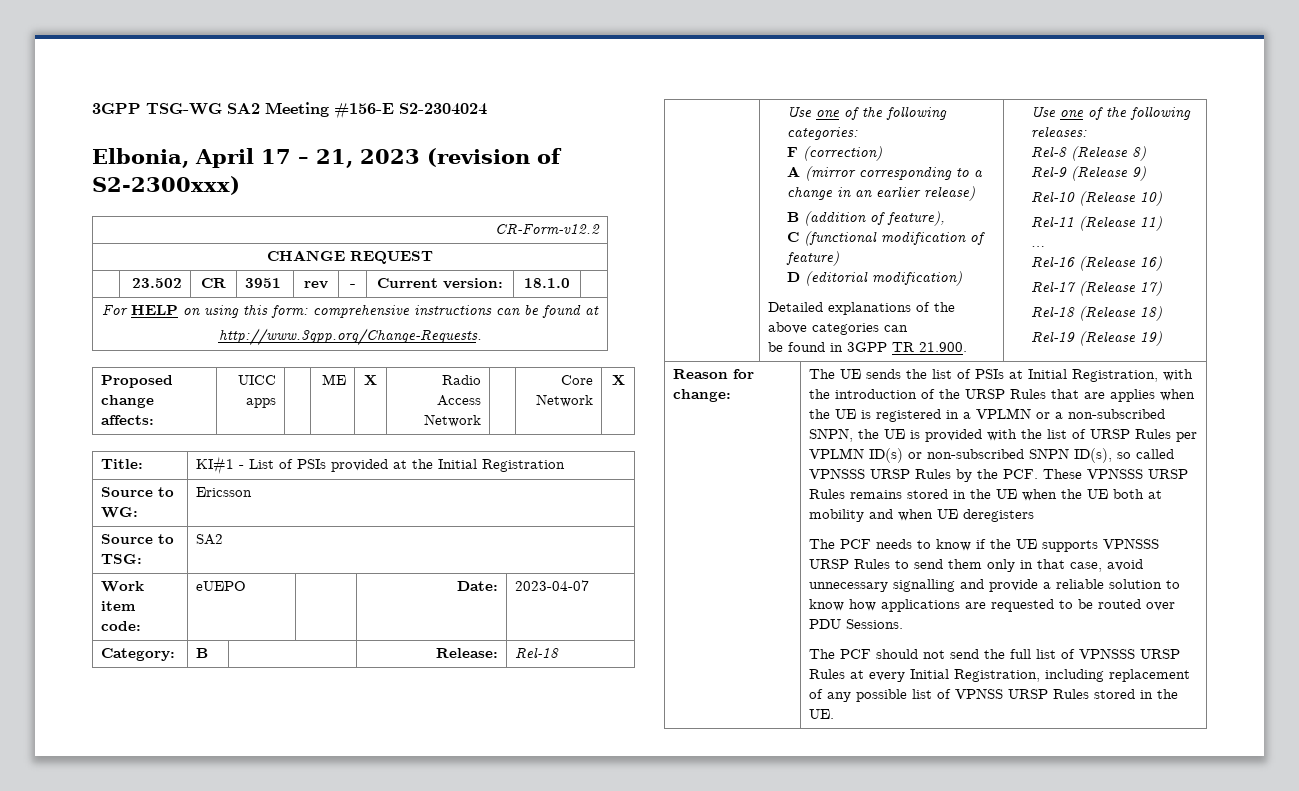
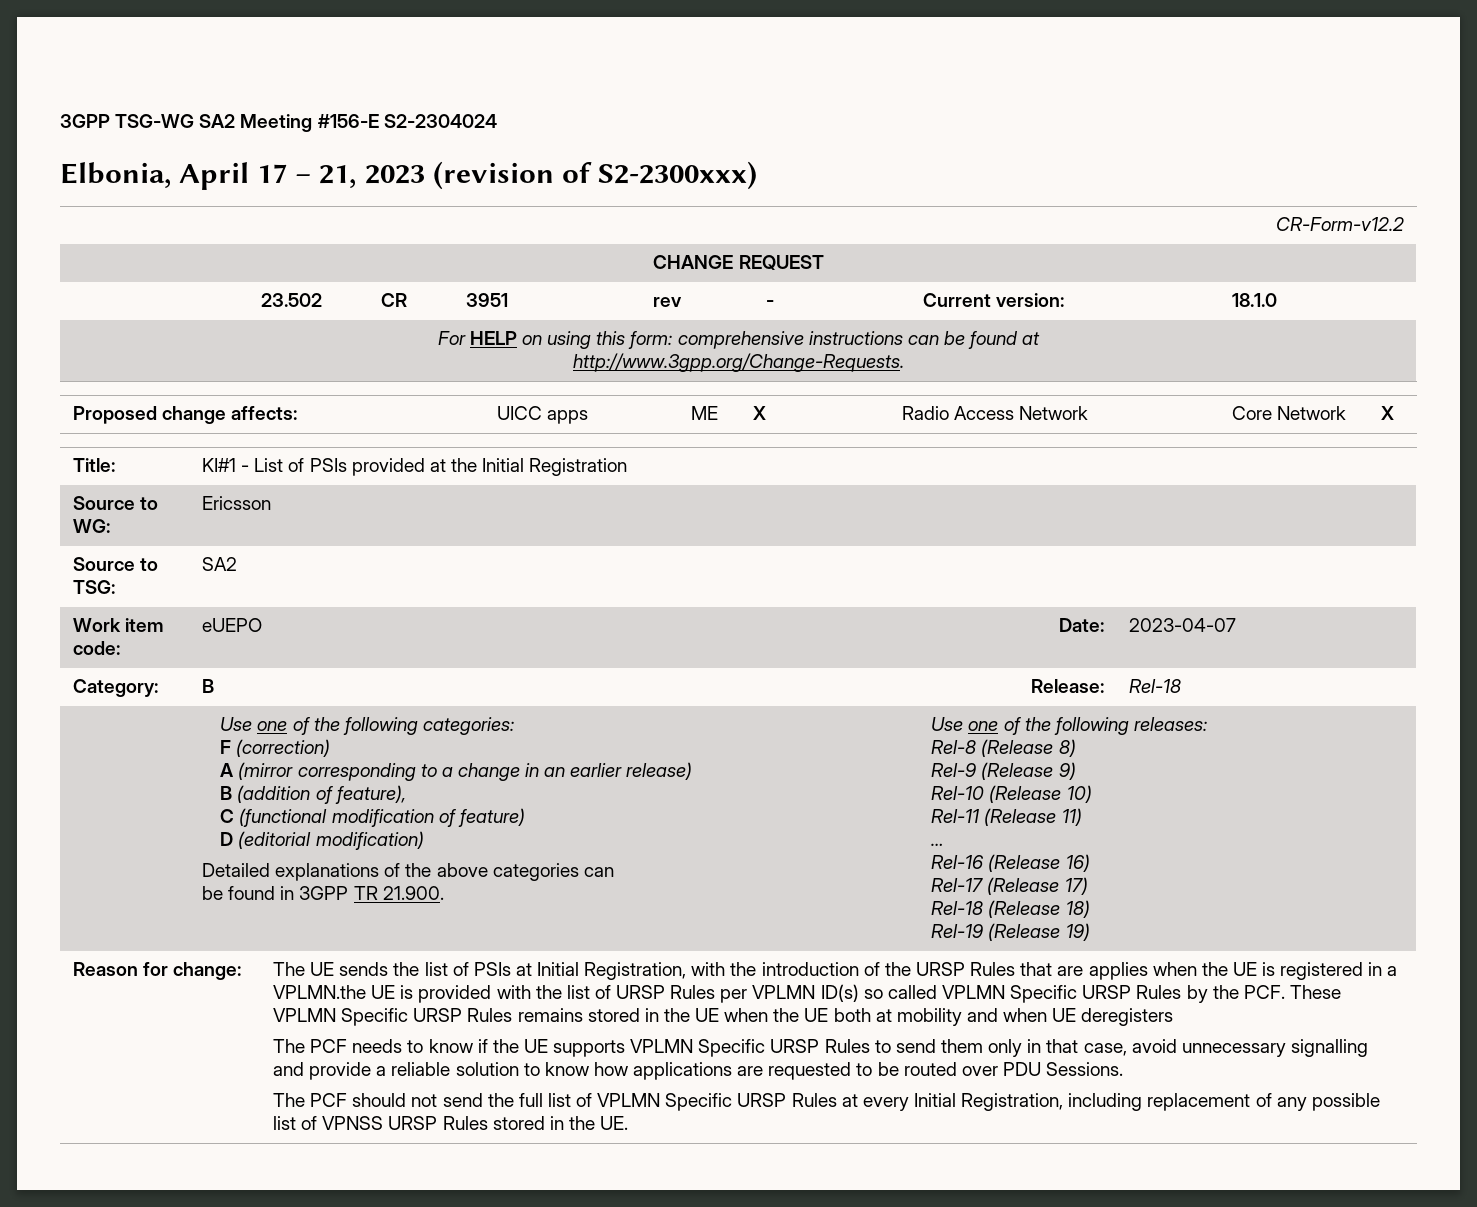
- The UE sends the list of PSIs at Initial Registration, with the introduction of the URSP Rules that are applies when the UE is registered in a VPLMN or a non-subscribed SNPN, the UE is provided with the list of URSP Rules per VPLMN ID(s) or non-subscribed SNPN ID(s), so called VPNSSS URSP Rules by the PCF. These VPNSSS URSP Rules remains stored in the UE when the UE both at mobility and when UE deregisters
+ The UE sends the list of PSIs at Initial Registration, with the introduction of the URSP Rules that are applies when the UE is registered in a VPLMN.the UE is provided with the list of URSP Rules per VPLMN ID(s) so called VPLMN Specific URSP Rules by the PCF. These VPLMN Specific URSP Rules remains stored in the UE when the UE both at mobility and when UE deregisters
- The PCF needs to know if the UE supports VPNSSS URSP Rules to send them only in that case, avoid unnecessary signalling and provide a reliable solution to know how applications are requested to be routed over PDU Sessions.
+ The PCF needs to know if the UE supports VPLMN Specific URSP Rules to send them only in that case, avoid unnecessary signalling and provide a reliable solution to know how applications are requested to be routed over PDU Sessions.
- The PCF should not send the full list of VPNSSS URSP Rules at every Initial Registration, including replacement of any possible list of VPNSS URSP Rules stored in the UE.
+ The PCF should not send the full list of VPLMN Specific URSP Rules at every Initial Registration, including replacement of any possible list of VPNSS URSP Rules stored in the UE.

